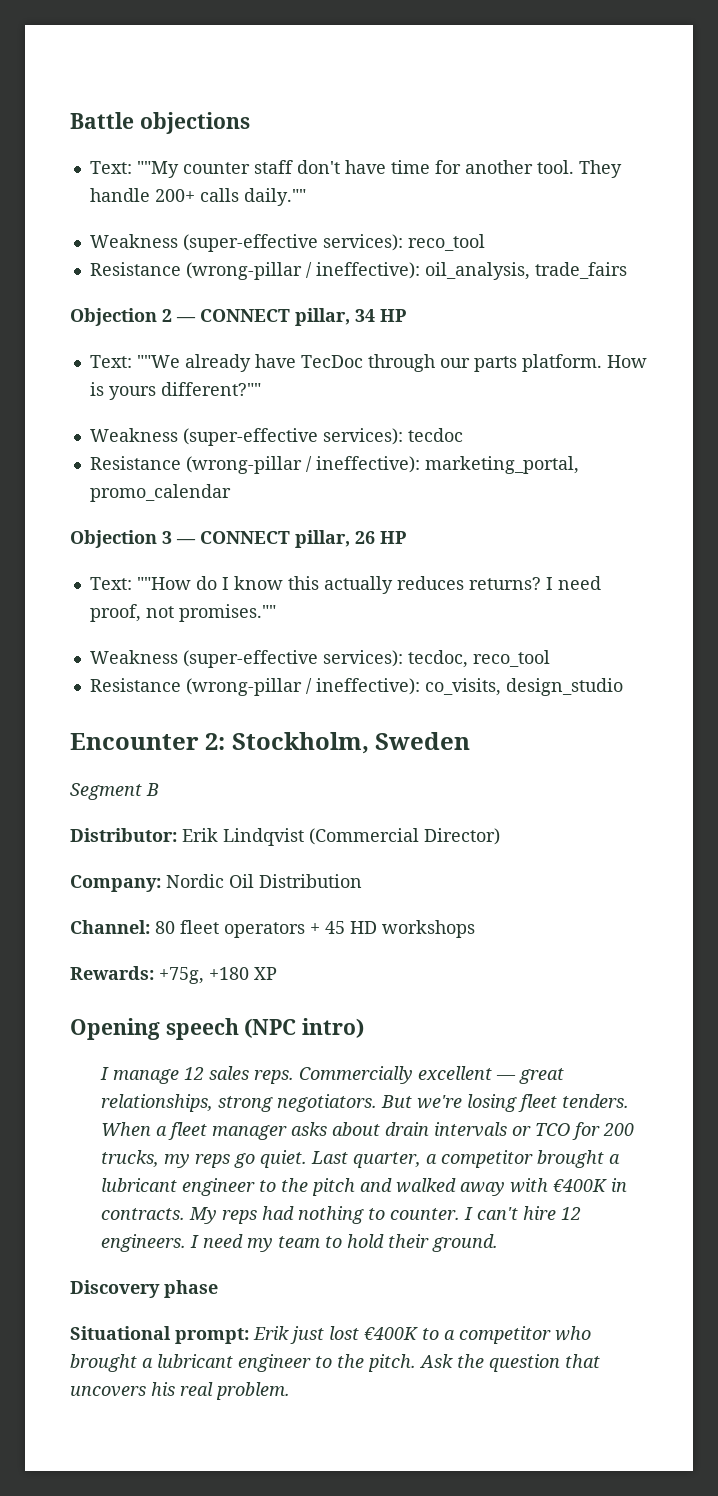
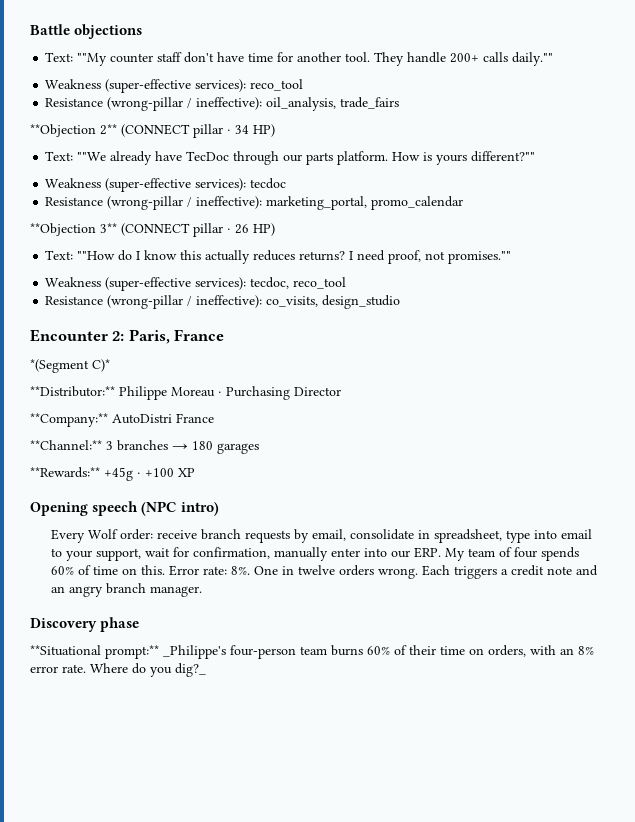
- Objection 2 — CONNECT pillar, 34 HP
+ **Objection 2** (CONNECT pillar · 34 HP)
- Objection 3 — CONNECT pillar, 26 HP
+ **Objection 3** (CONNECT pillar · 26 HP)
- Encounter 2: Stockholm, Sweden
- Segment B
- Distributor: Erik Lindqvist (Commercial Director)
- Company: Nordic Oil Distribution
- Channel: 80 fleet operators + 45 HD workshops
- Rewards: +75g, +180 XP
+ Encounter 2: Paris, France
+ *(Segment C)*
+ **Distributor:** Philippe Moreau · Purchasing Director
+ **Company:** AutoDistri France
+ **Channel:** 3 branches → 180 garages
+ **Rewards:** +45g · +100 XP
- I manage 12 sales reps. Commercially excellent — great relationships, strong negotiators. But we're losing fleet tenders. When a fleet manager asks about drain intervals or TCO for 200 trucks, my reps go quiet. Last quarter, a competitor brought a lubricant engineer to the pitch and walked away with €400K in contracts. My reps had nothing to counter. I can't hire 12 engineers. I need my team to hold their ground.
+ Every Wolf order: receive branch requests by email, consolidate in spreadsheet, type into email to your support, wait for confirmation, manually enter into our ERP. My team of four spends 60% of time on this. Error rate: 8%. One in twelve orders wrong. Each triggers a credit note and an angry branch manager.
  Discovery phase
- Situational prompt: Erik just lost €400K to a competitor who brought a lubricant engineer to the pitch. Ask the question that uncovers his real problem.
+ **Situational prompt:** _Philippe's four-person team burns 60% of their time on orders, with an 8% error rate. Where do you dig?_

